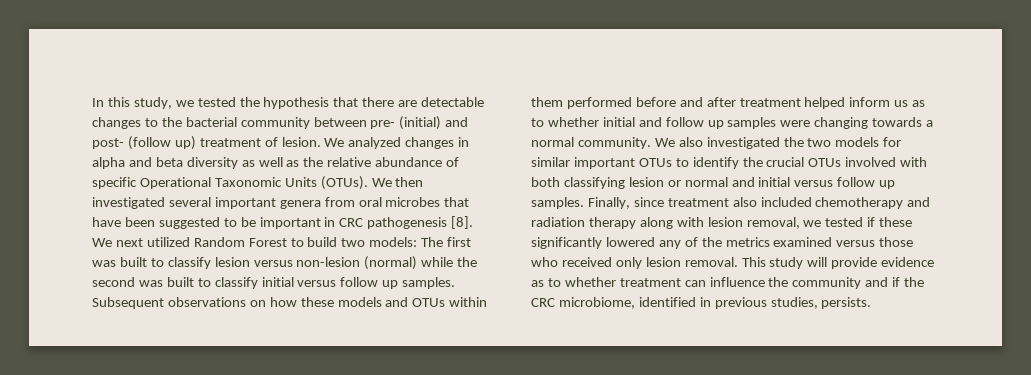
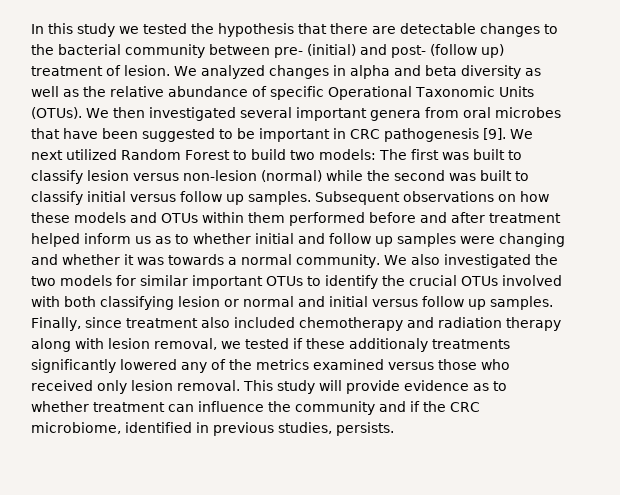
- In this study, we tested the hypothesis that there are detectable changes to the bacterial community between pre- (initial) and post- (follow up) treatment of lesion.
+ In this study we tested the hypothesis that there are detectable changes to the bacterial community between pre- (initial) and post- (follow up) treatment of lesion.
- We then investigated several important genera from oral microbes that have been suggested to be important in CRC pathogenesis [8].
+ We then investigated several important genera from oral microbes that have been suggested to be important in CRC pathogenesis [9].
- Subsequent observations on how these models and OTUs within them performed before and after treatment helped inform us as to whether initial and follow up samples were changing towards a normal community.
+ Subsequent observations on how these models and OTUs within them performed before and after treatment helped inform us as to whether initial and follow up samples were changing and whether it was towards a normal community.
- Finally, since treatment also included chemotherapy and radiation therapy along with lesion removal, we tested if these significantly lowered any of the metrics examined versus those who received only lesion removal.
+ Finally, since treatment also included chemotherapy and radiation therapy along with lesion removal, we tested if these additionaly treatments significantly lowered any of the metrics examined versus those who received only lesion removal.

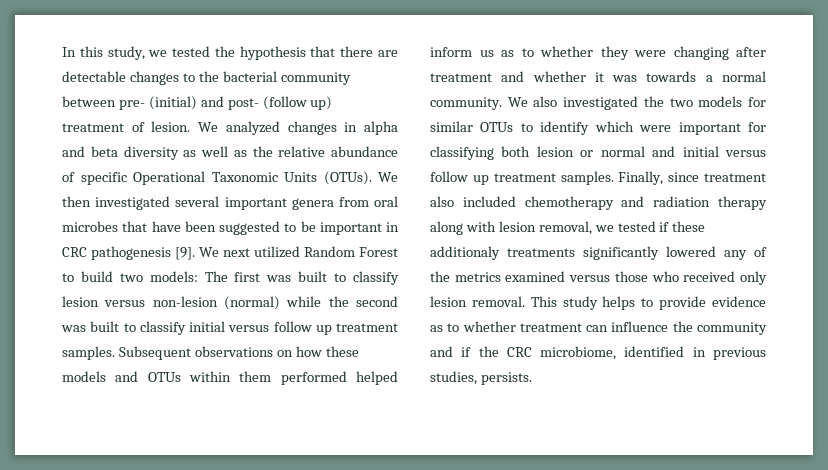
- In this study we tested the hypothesis that there are detectable changes to the bacterial community between pre- (initial) and post- (follow up) treatment of lesion.
+ In this study, we tested the hypothesis that there are detectable changes to the bacterial community between pre- (initial) and post- (follow up) treatment of lesion.
- We next utilized Random Forest to build two models: The first was built to classify lesion versus non-lesion (normal) while the second was built to classify initial versus follow up samples.
+ We next utilized Random Forest to build two models: The first was built to classify lesion versus non-lesion (normal) while the second was built to classify initial versus follow up treatment samples.
- Subsequent observations on how these models and OTUs within them performed before and after treatment helped inform us as to whether initial and follow up samples were changing and whether it was towards a normal community.
+ Subsequent observations on how these models and OTUs within them performed helped inform us as to whether they were changing after treatment and whether it was towards a normal community.
- We also investigated the two models for similar important OTUs to identify the crucial OTUs involved with both classifying lesion or normal and initial versus follow up samples.
+ We also investigated the two models for similar OTUs to identify which were important for classifying both lesion or normal and initial versus follow up treatment samples.
- This study will provide evidence as to whether treatment can influence the community and if the CRC microbiome, identified in previous studies, persists.
+ This study helps to provide evidence as to whether treatment can influence the community and if the CRC microbiome, identified in previous studies, persists.

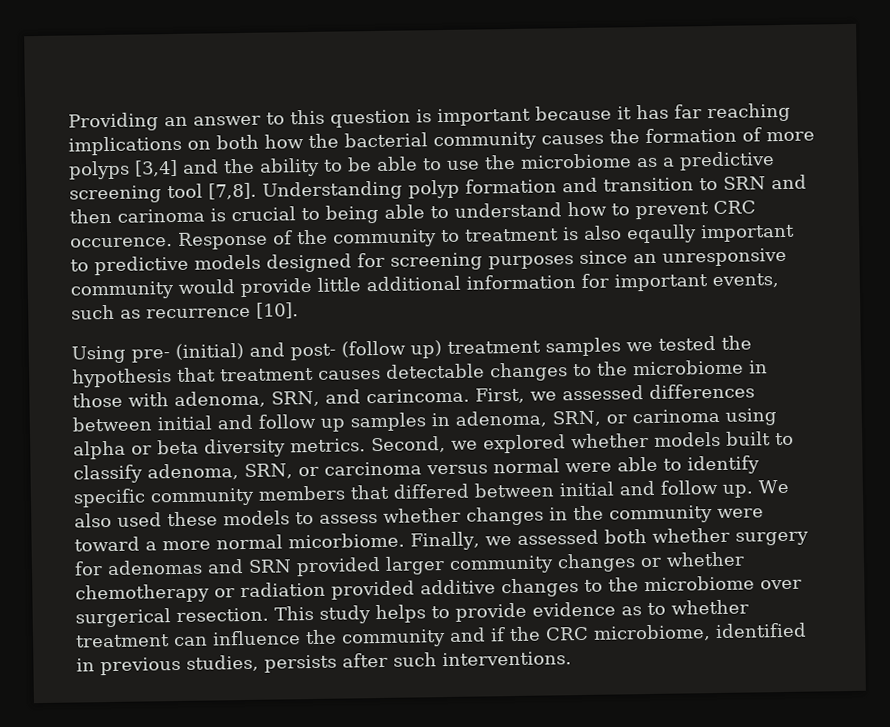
- In this study, we tested the hypothesis that there are detectable changes to the bacterial community between pre- (initial) and post- (follow up) treatment of lesion. We analyzed changes in alpha and beta diversity as well as the relative abundance of specific Operational Taxonomic Units (OTUs). We then investigated several important genera from oral microbes that have been suggested to be important in CRC pathogenesis [9]. We next utilized Random Forest to build two models: The first was built to classify lesion versus non-lesion (normal) while the second was built to classify initial versus follow up treatment samples. Subsequent observations on how these models and OTUs within them performed helped inform us as to whether they were changing after treatment and whether it was towards a normal community. We also investigated the two models for similar OTUs to identify which were important for classifying both lesion or normal and initial versus follow up treatment samples. Finally, since treatment also included chemotherapy and radiation therapy along with lesion removal, we tested if these additionaly treatments significantly lowered any of the metrics examined versus those who received only lesion removal.
+ Providing an answer to this question is important because it has far reaching implications on both how the bacterial community causes the formation of more polyps [3,4] and the ability to be able to use the microbiome as a predictive screening tool [7,8]. Understanding polyp formation and transition to SRN and then carinoma is crucial to being able to understand how to prevent CRC occurence. Response of the community to treatment is also eqaully important to predictive models designed for screening purposes since an unresponsive community would provide little additional information for important events, such as recurrence [10].
+ Using pre- (initial) and post- (follow up) treatment samples we tested the hypothesis that treatment causes detectable changes to the microbiome in those with adenoma, SRN, and carincoma. First, we assessed differences between initial and follow up samples in adenoma, SRN, or carinoma using alpha or beta diversity metrics. Second, we explored whether models built to classify adenoma, SRN, or carcinoma versus normal were able to identify specific community members that differed between initial and follow up. We also used these models to assess whether changes in the community were toward a more normal micorbiome. Finally, we assessed both whether surgery for adenomas and SRN provided larger community changes or whether chemotherapy or radiation provided additive changes to the microbiome over surgerical resection.
- This study helps to provide evidence as to whether treatment can influence the community and if the CRC microbiome, identified in previous studies, persists.
+ This study helps to provide evidence as to whether treatment can influence the community and if the CRC microbiome, identified in previous studies, persists after such interventions.

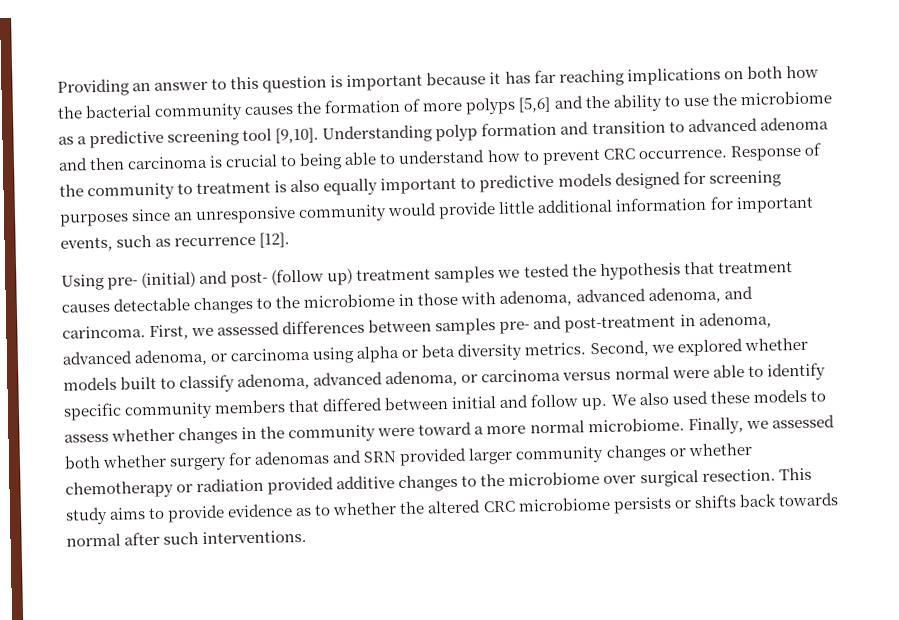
- Providing an answer to this question is important because it has far reaching implications on both how the bacterial community causes the formation of more polyps [3,4] and the ability to be able to use the microbiome as a predictive screening tool [7,8].
+ Providing an answer to this question is important because it has far reaching implications on both how the bacterial community causes the formation of more polyps [5,6] and the ability to use the microbiome as a predictive screening tool [9,10].
- Understanding polyp formation and transition to SRN and then carinoma is crucial to being able to understand how to prevent CRC occurence.
+ Understanding polyp formation and transition to advanced adenoma and then carcinoma is crucial to being able to understand how to prevent CRC occurrence.
- Response of the community to treatment is also eqaully important to predictive models designed for screening purposes since an unresponsive community would provide little additional information for important events, such as recurrence [10].
+ Response of the community to treatment is also equally important to predictive models designed for screening purposes since an unresponsive community would provide little additional information for important events, such as recurrence [12].
- Using pre- (initial) and post- (follow up) treatment samples we tested the hypothesis that treatment causes detectable changes to the microbiome in those with adenoma, SRN, and carincoma.
+ Using pre- (initial) and post- (follow up) treatment samples we tested the hypothesis that treatment causes detectable changes to the microbiome in those with adenoma, advanced adenoma, and carincoma.
- First, we assessed differences between initial and follow up samples in adenoma, SRN, or carinoma using alpha or beta diversity metrics.
+ First, we assessed differences between samples pre- and post-treatment in adenoma, advanced adenoma, or carcinoma using alpha or beta diversity metrics.
- Second, we explored whether models built to classify adenoma, SRN, or carcinoma versus normal were able to identify specific community members that differed between initial and follow up.
+ Second, we explored whether models built to classify adenoma, advanced adenoma, or carcinoma versus normal were able to identify specific community members that differed between initial and follow up.
- We also used these models to assess whether changes in the community were toward a more normal micorbiome.
+ We also used these models to assess whether changes in the community were toward a more normal microbiome.
- Finally, we assessed both whether surgery for adenomas and SRN provided larger community changes or whether chemotherapy or radiation provided additive changes to the microbiome over surgerical resection.
+ Finally, we assessed both whether surgery for adenomas and SRN provided larger community changes or whether chemotherapy or radiation provided additive changes to the microbiome over surgical resection.
- This study helps to provide evidence as to whether treatment can influence the community and if the CRC microbiome, identified in previous studies, persists after such interventions.
+ This study aims to provide evidence as to whether the altered CRC microbiome persists or shifts back towards normal after such interventions.

